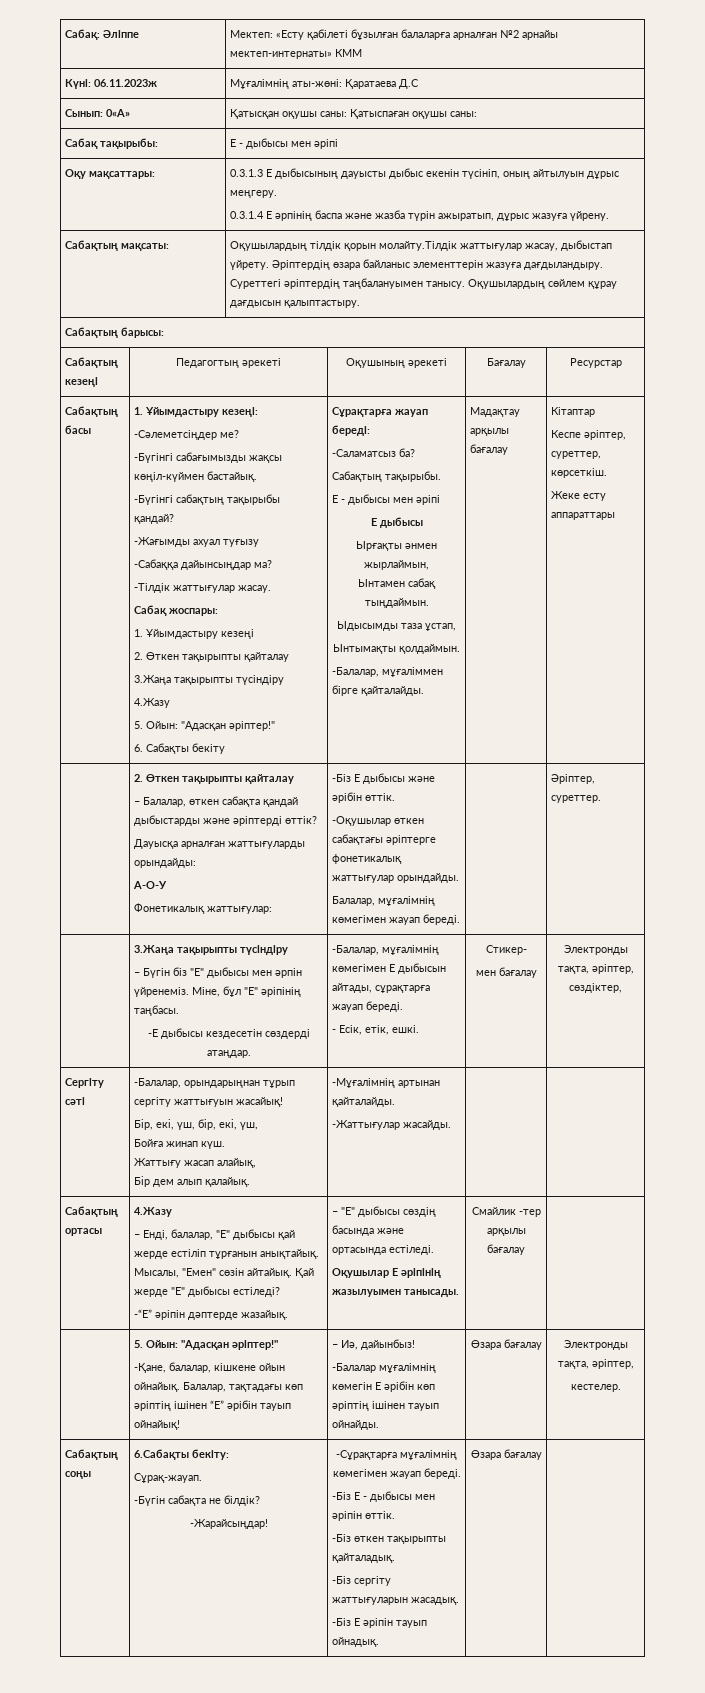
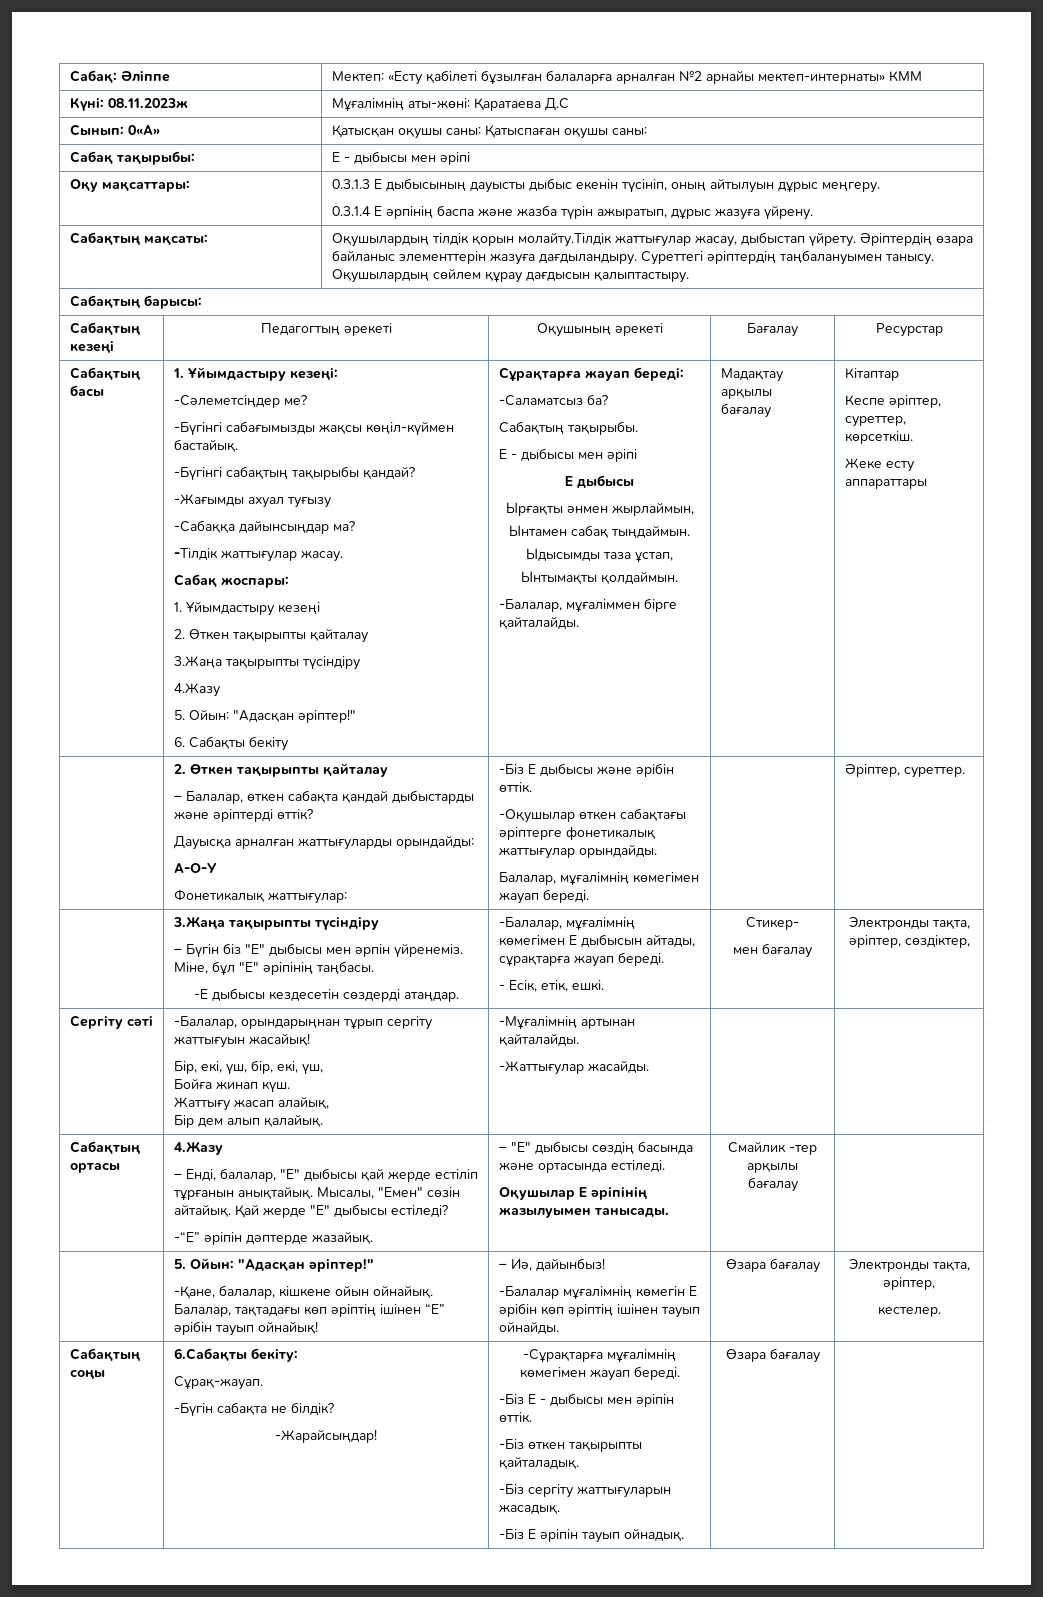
- Күні: 06.11.2023ж | Мұғалімнің аты-жөні: Қаратаева Д.С
+ Күні: 08.11.2023ж | Мұғалімнің аты-жөні: Қаратаева Д.С

